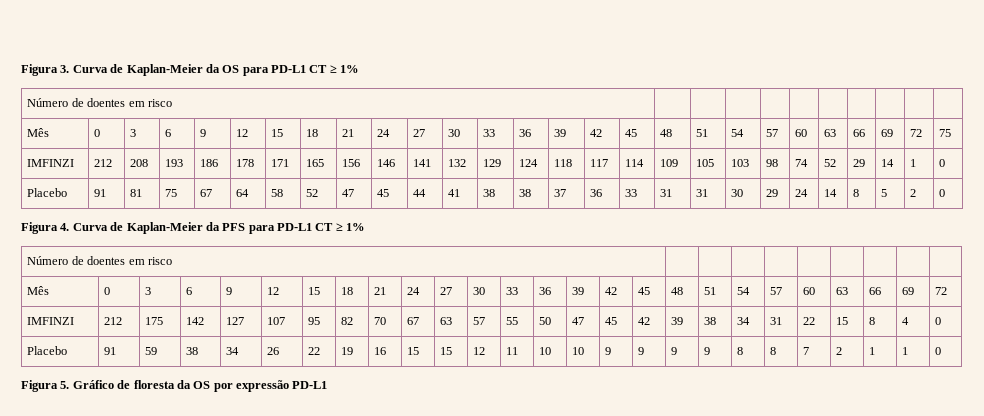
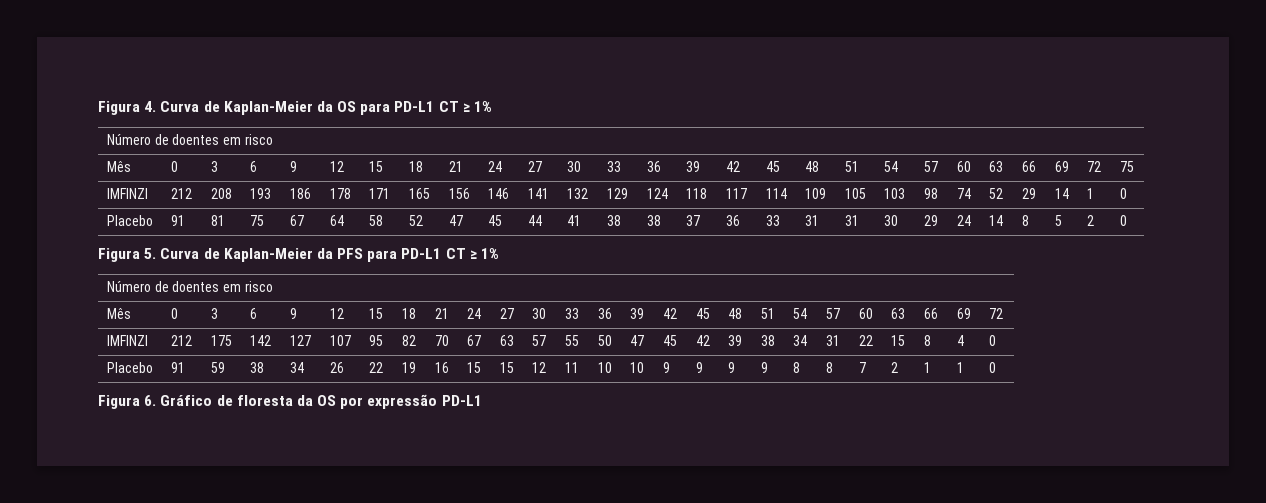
- Figura 3. Curva de Kaplan-Meier da OS para PD-L1 CT ≥ 1%
+ Figura 4. Curva de Kaplan-Meier da OS para PD-L1 CT ≥ 1%
- Figura 4. Curva de Kaplan-Meier da PFS para PD-L1 CT ≥ 1%
+ Figura 5. Curva de Kaplan-Meier da PFS para PD-L1 CT ≥ 1%
- Figura 5. Gráfico de floresta da OS por expressão PD-L1
+ Figura 6. Gráfico de floresta da OS por expressão PD-L1

